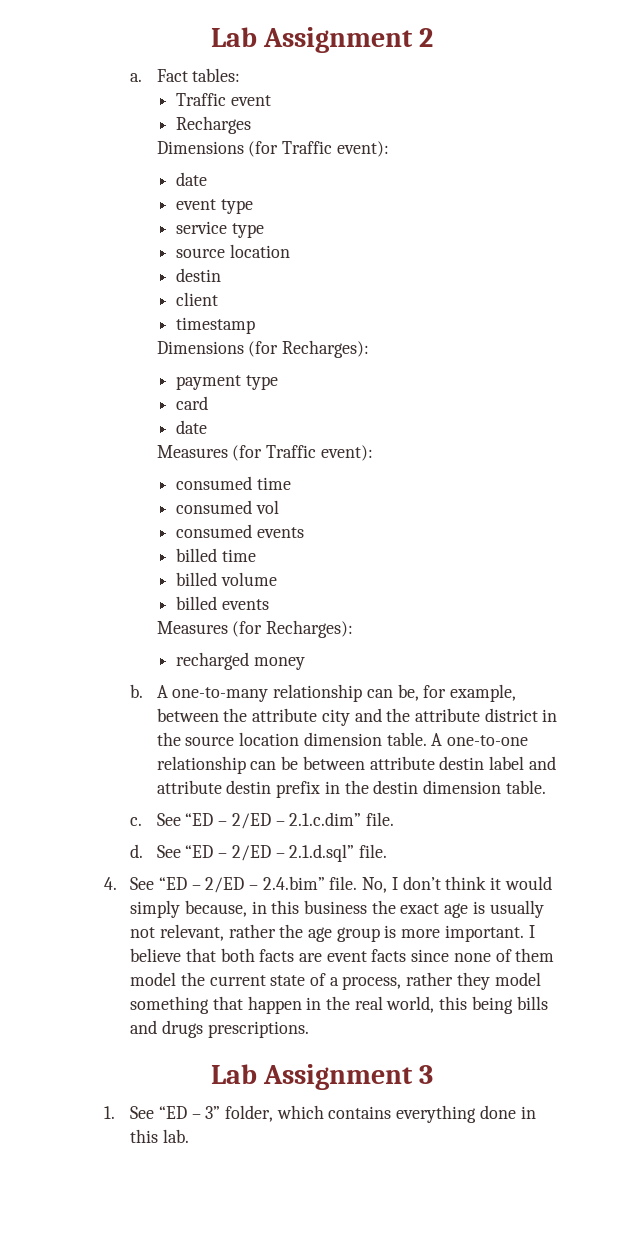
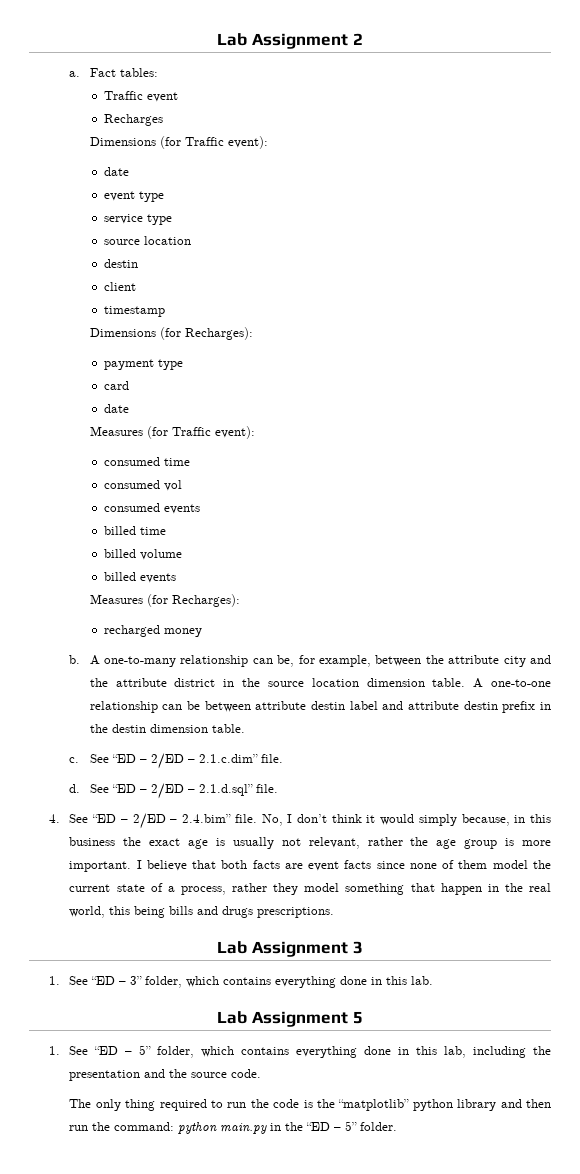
+ Lab Assignment 5
+ 1. See “ED – 5” folder, which contains everything done in this lab, including the presentation and the source code.
+ The only thing required to run the code is the “matplotlib” python library and then run the command: python main.py in the “ED – 5” folder.

